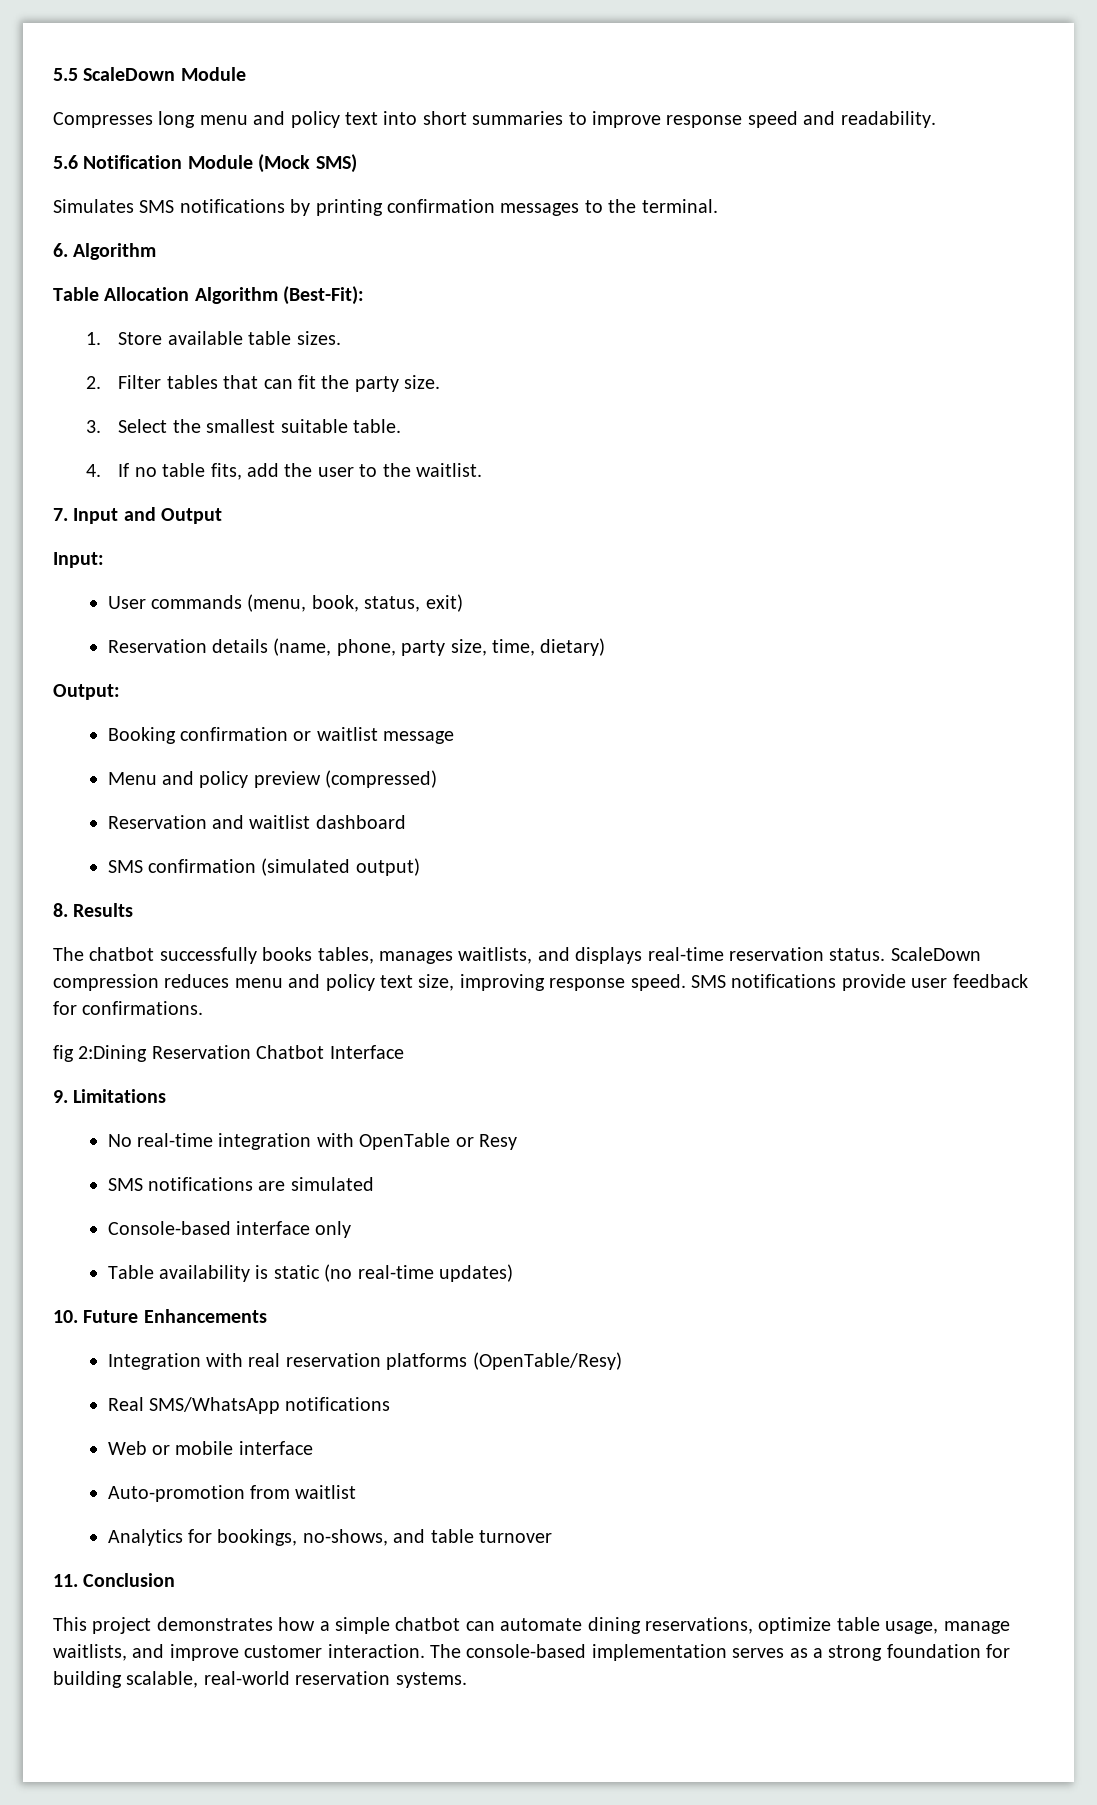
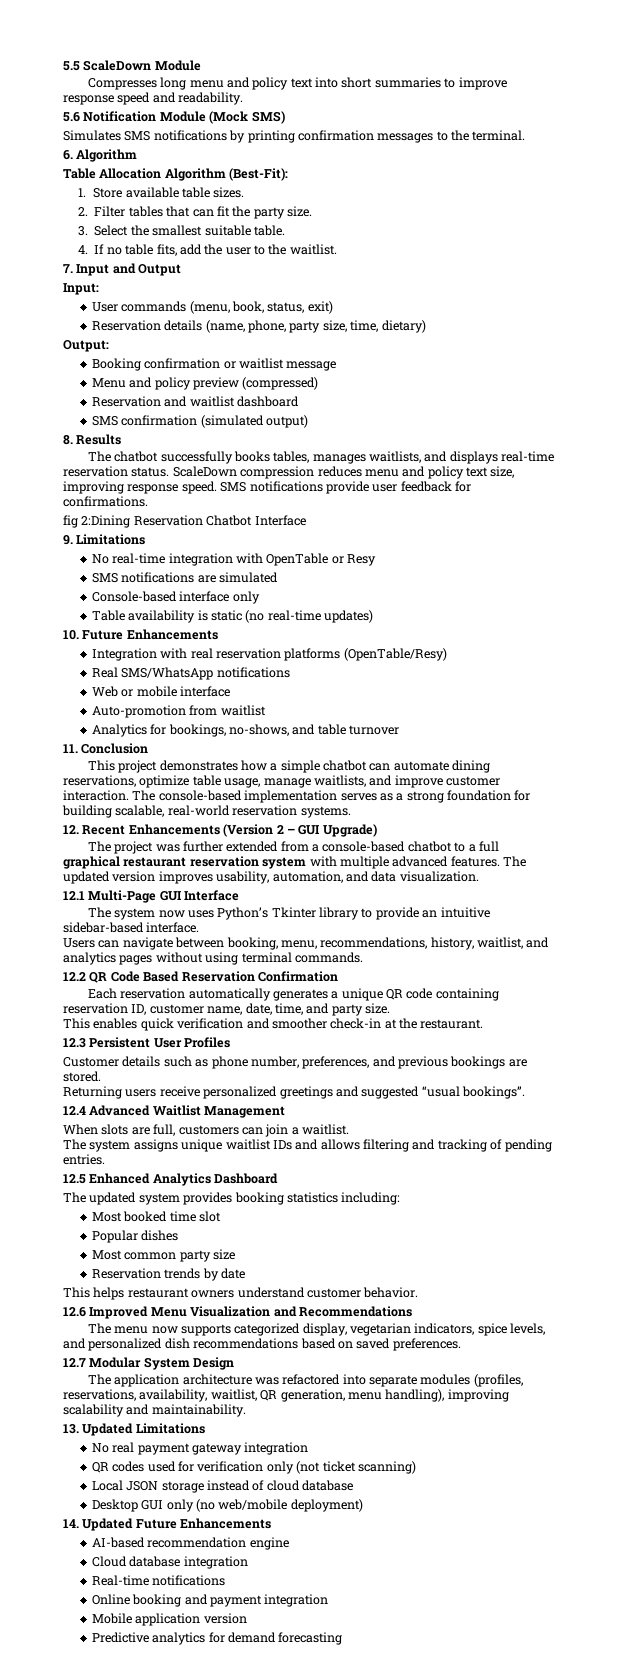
+ 12. Recent Enhancements (Version 2 – GUI Upgrade)
+ The project was further extended from a console-based chatbot to a full graphical restaurant reservation system with multiple advanced features. The updated version improves usability, automation, and data visualization.
+ 12.1 Multi-Page GUI Interface
+ The system now uses Python’s Tkinter library to provide an intuitive sidebar-based interface.
+ Users can navigate between booking, menu, recommendations, history, waitlist, and analytics pages without using terminal commands.
+ 12.2 QR Code Based Reservation Confirmation
+ Each reservation automatically generates a unique QR code containing reservation ID, customer name, date, time, and party size.
+ This enables quick verification and smoother check-in at the restaurant.
+ 12.3 Persistent User Profiles
+ Customer details such as phone number, preferences, and previous bookings are stored.
+ Returning users receive personalized greetings and suggested “usual bookings”.
+ 12.4 Advanced Waitlist Management
+ When slots are full, customers can join a waitlist.
+ The system assigns unique waitlist IDs and allows filtering and tracking of pending entries.
+ 12.5 Enhanced Analytics Dashboard
+ The updated system provides booking statistics including:
+ Most booked time slot
+ Popular dishes
+ Most common party size
+ Reservation trends by date
+ This helps restaurant owners understand customer behavior.
+ 12.6 Improved Menu Visualization and Recommendations
+ The menu now supports categorized display, vegetarian indicators, spice levels, and personalized dish recommendations based on saved preferences.
+ 12.7 Modular System Design
+ The application architecture was refactored into separate modules (profiles, reservations, availability, waitlist, QR generation, menu handling), improving scalability and maintainability.
+ 13. Updated Limitations
+ No real payment gateway integration
+ QR codes used for verification only (not ticket scanning)
+ Local JSON storage instead of cloud database
+ Desktop GUI only (no web/mobile deployment)
+ 14. Updated Future Enhancements
+ AI-based recommendation engine
+ Cloud database integration
+ Real-time notifications
+ Online booking and payment integration
+ Mobile application version
+ Predictive analytics for demand forecasting

